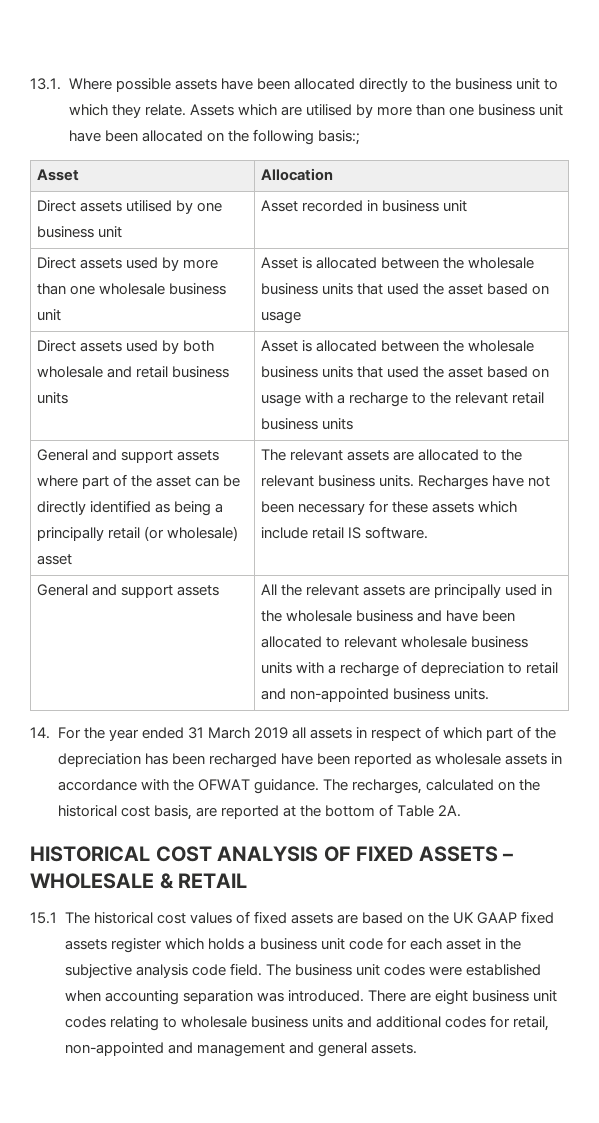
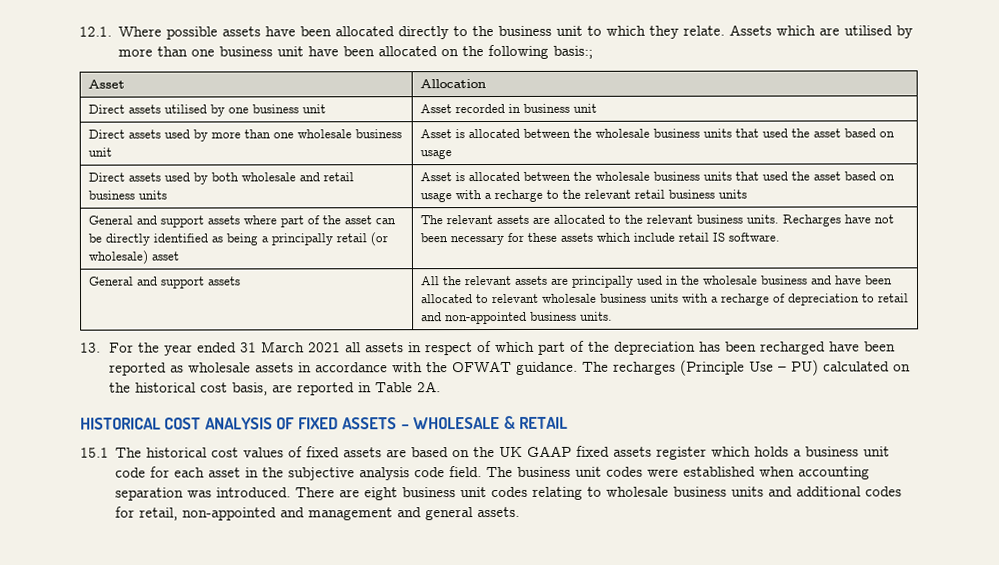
- 13.1. Where possible assets have been allocated directly to the business unit to which they relate.
+ 12.1. Where possible assets have been allocated directly to the business unit to which they relate.
- 14. For the year ended 31 March 2019 all assets in respect of which part of the depreciation has been recharged have been reported as wholesale assets in accordance with the OFWAT guidance.
+ 13. For the year ended 31 March 2021 all assets in respect of which part of the depreciation has been recharged have been reported as wholesale assets in accordance with the OFWAT guidance.
- The recharges, calculated on the historical cost basis, are reported at the bottom of Table 2A.
+ The recharges (Principle Use – PU) calculated on the historical cost basis, are reported in Table 2A.

